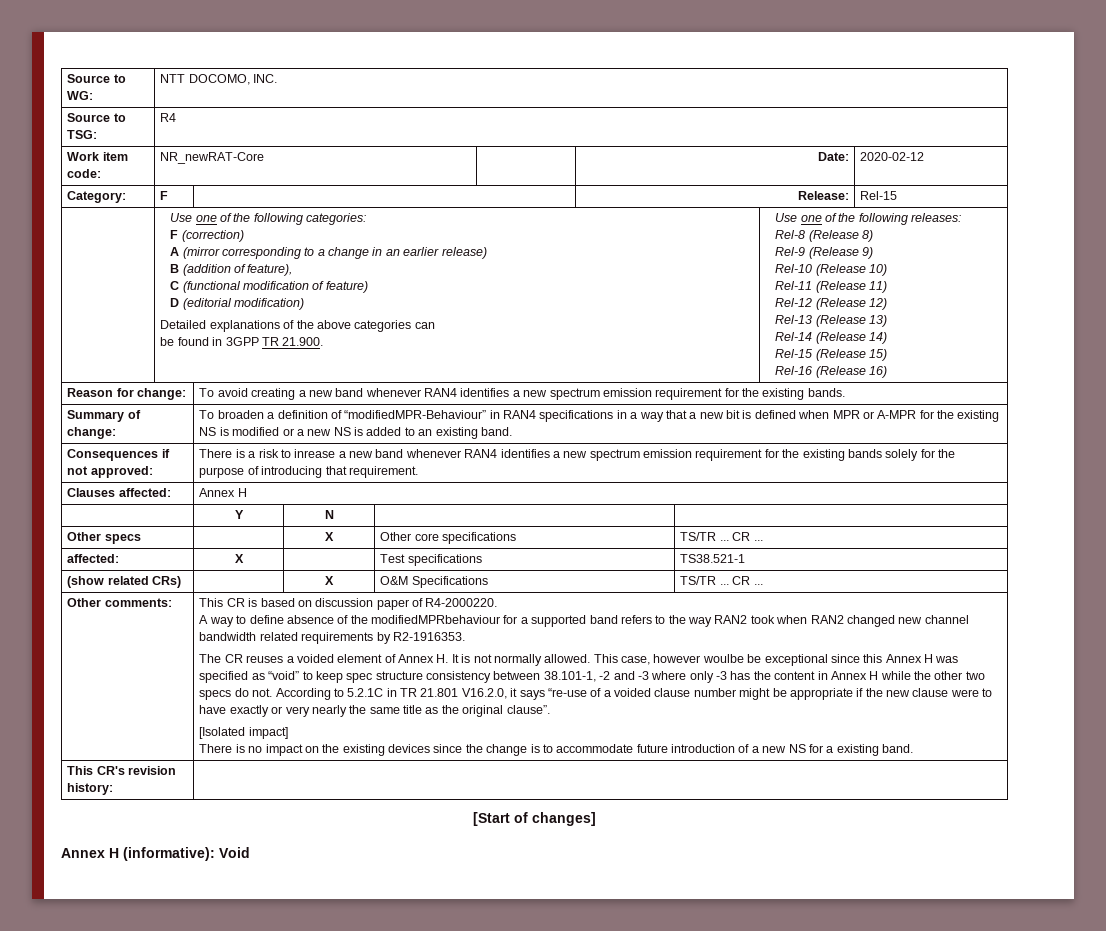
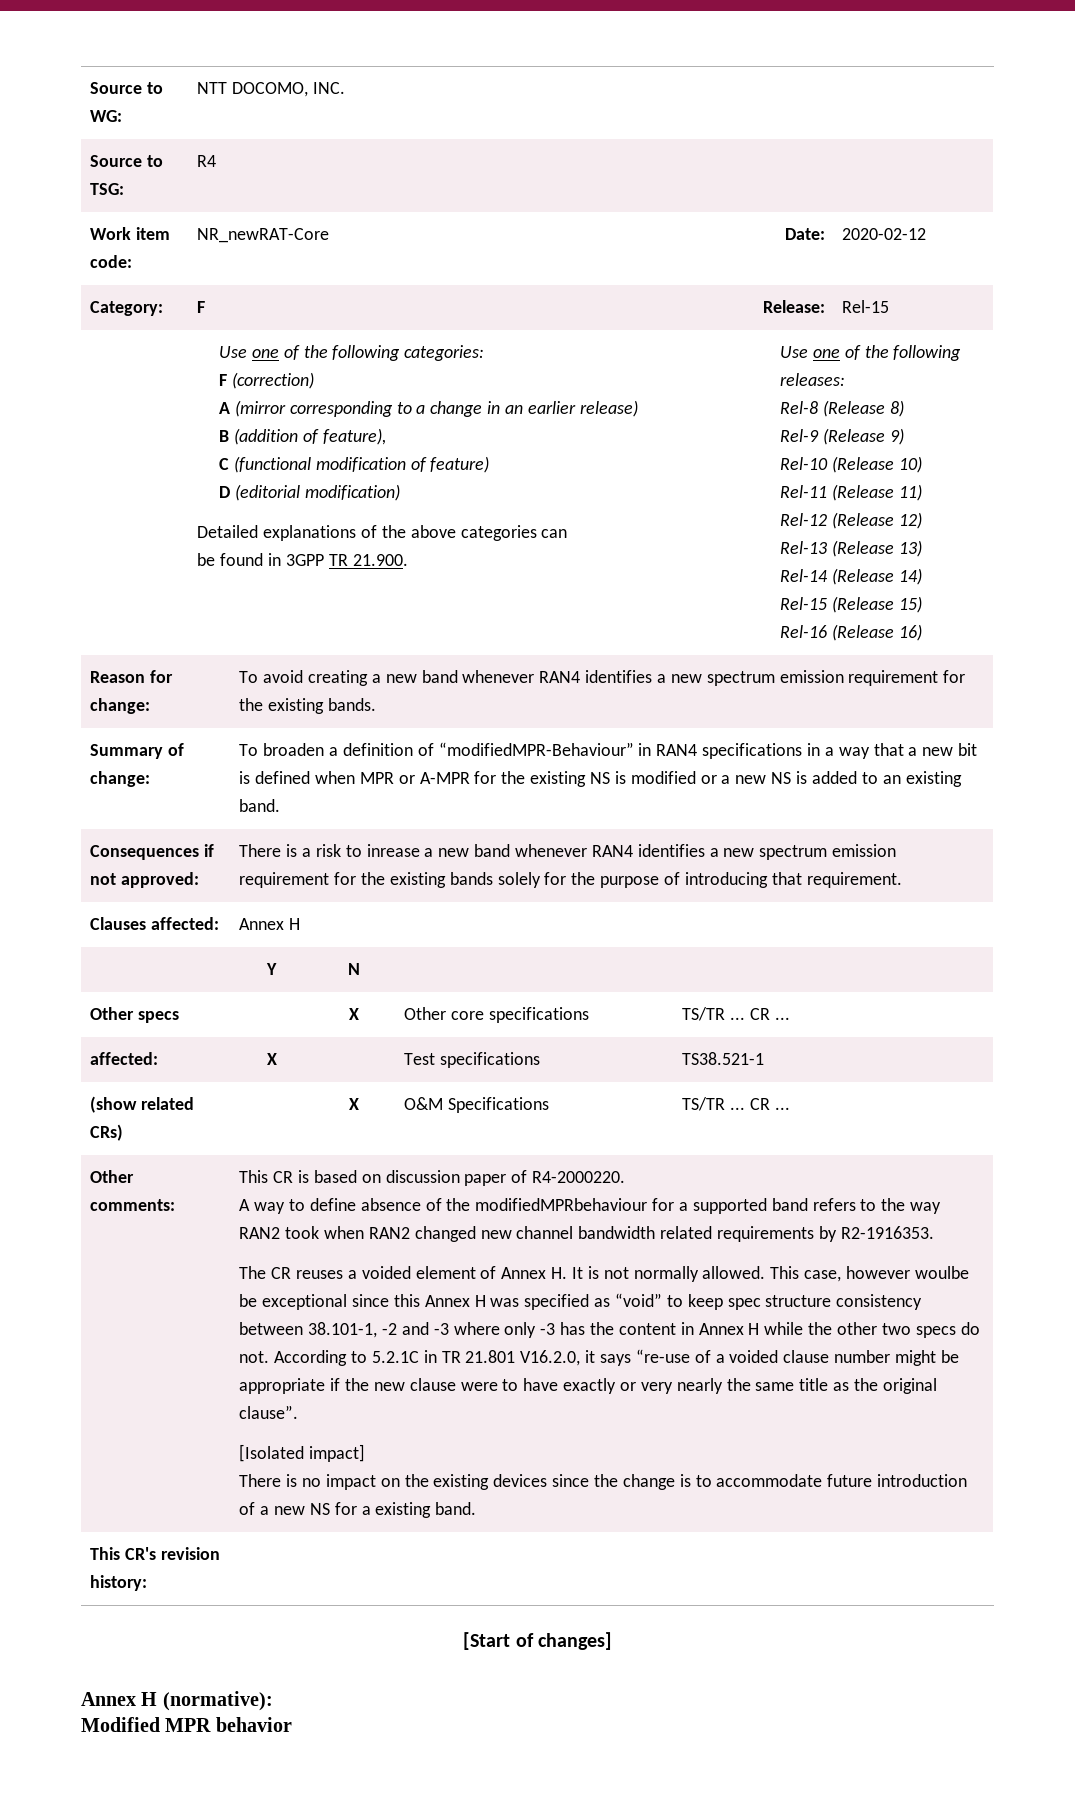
- Annex H (informative): Void
+ Annex H (normative):
+ Modified MPR behavior

